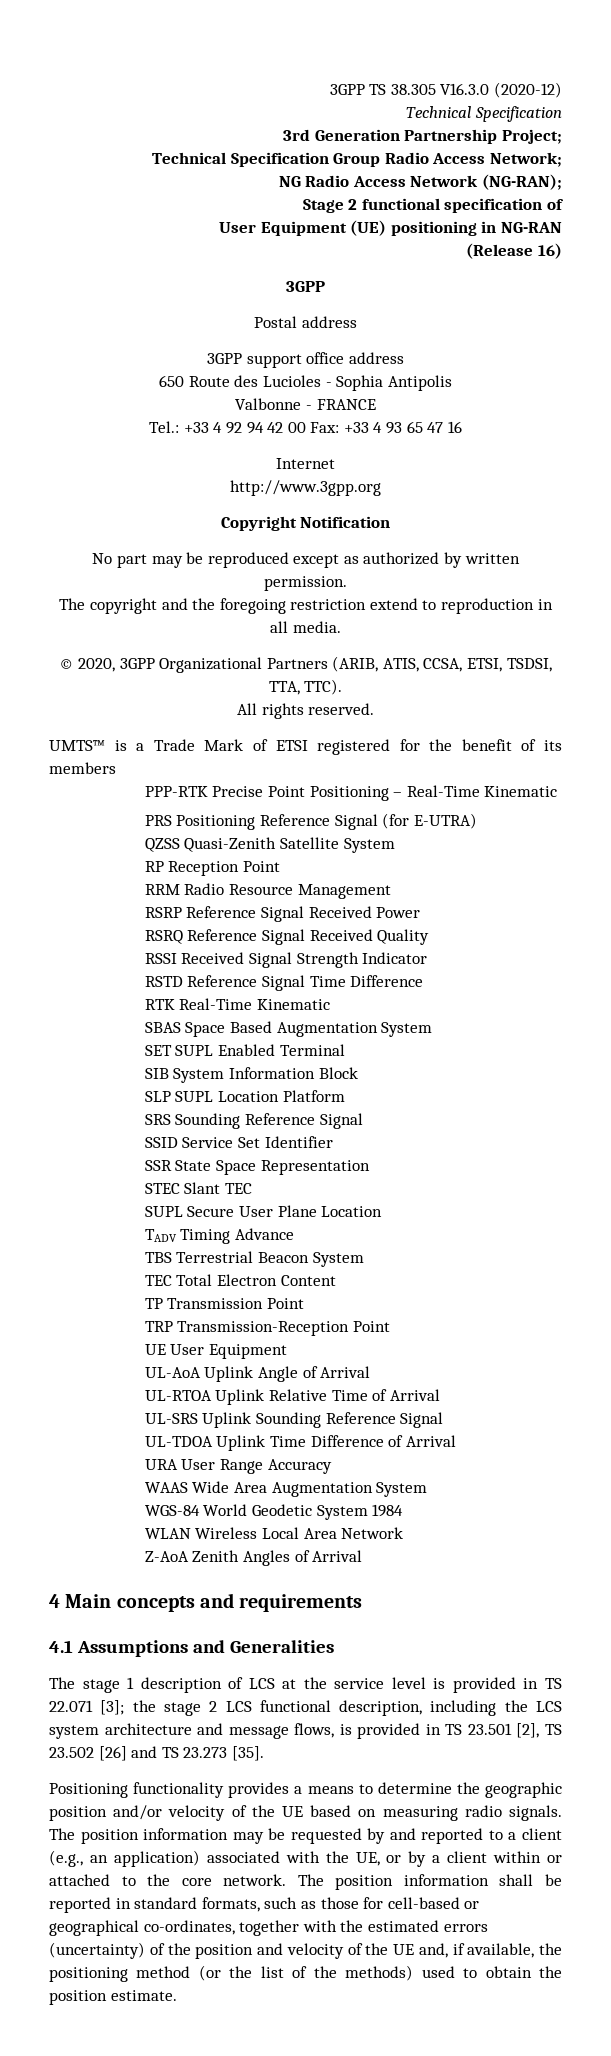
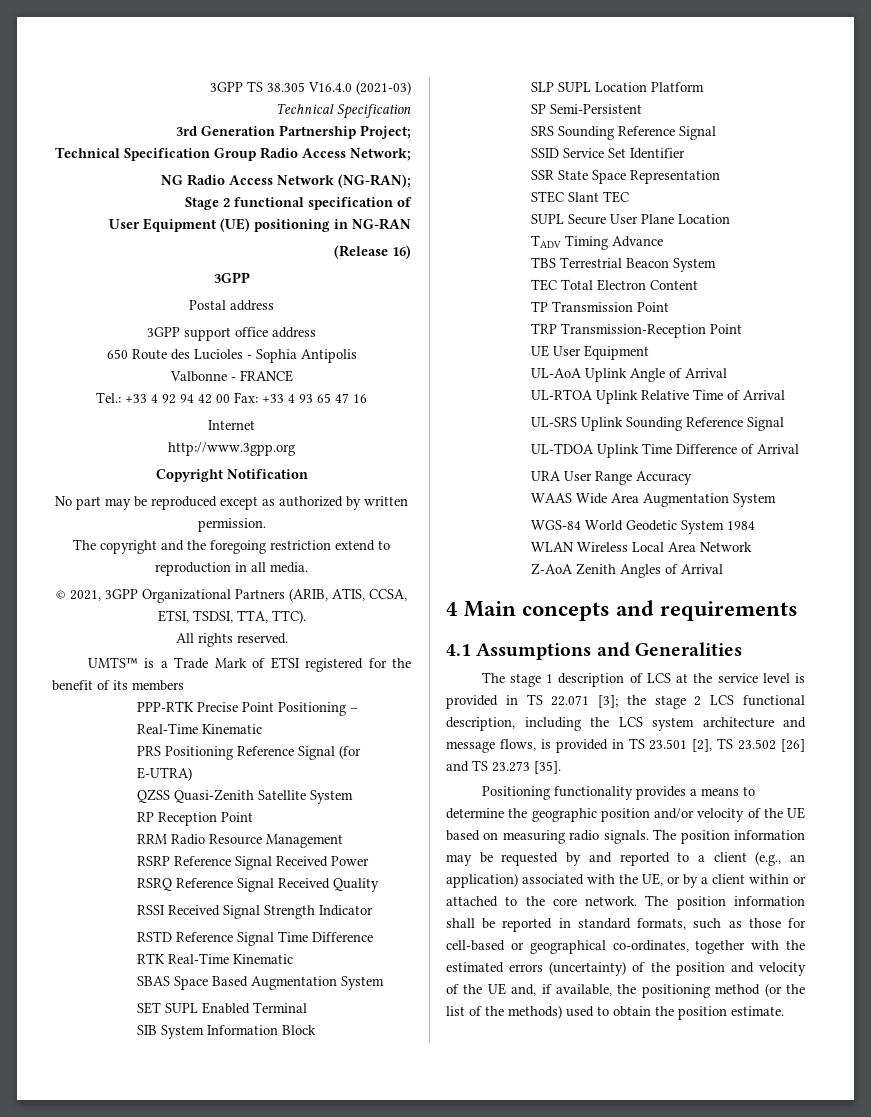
- 3GPP TS 38.305 V16.3.0 (2020-12)
+ 3GPP TS 38.305 V16.4.0 (2021-03)
- © 2020, 3GPP Organizational Partners (ARIB, ATIS, CCSA, ETSI, TSDSI, TTA, TTC).
+ © 2021, 3GPP Organizational Partners (ARIB, ATIS, CCSA, ETSI, TSDSI, TTA, TTC).
+ SP Semi-Persistent

